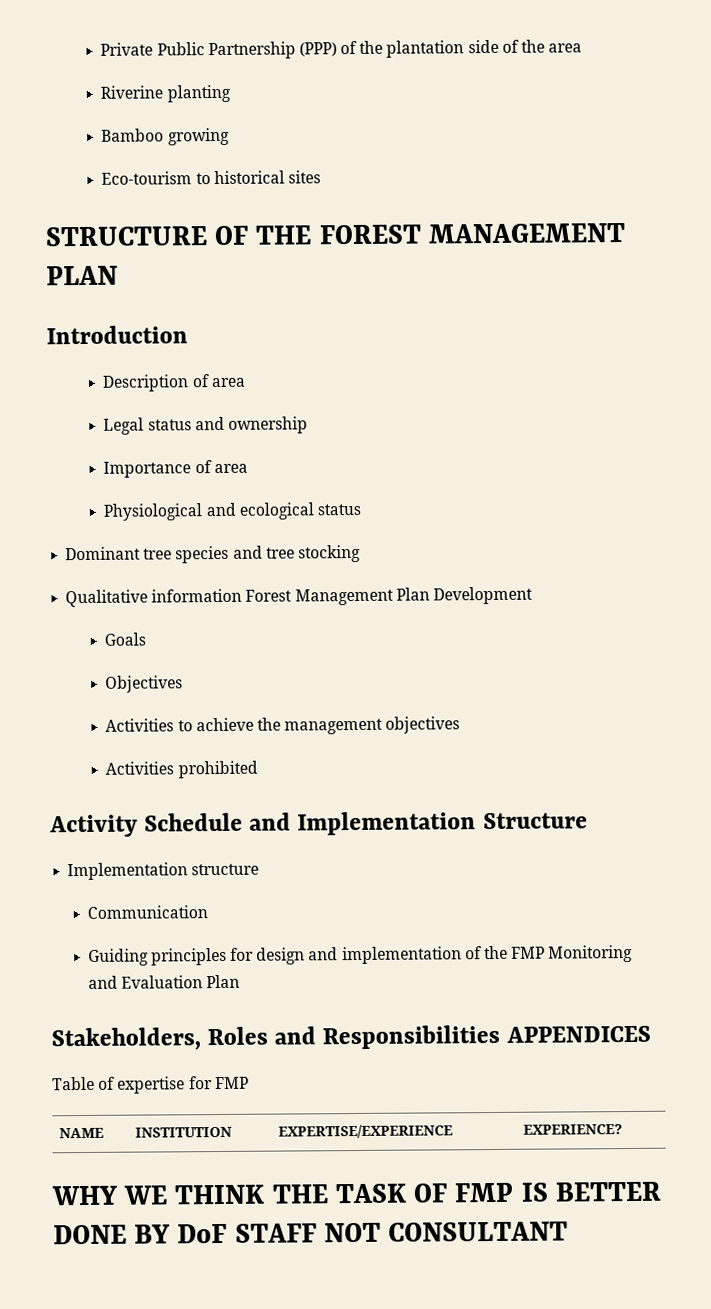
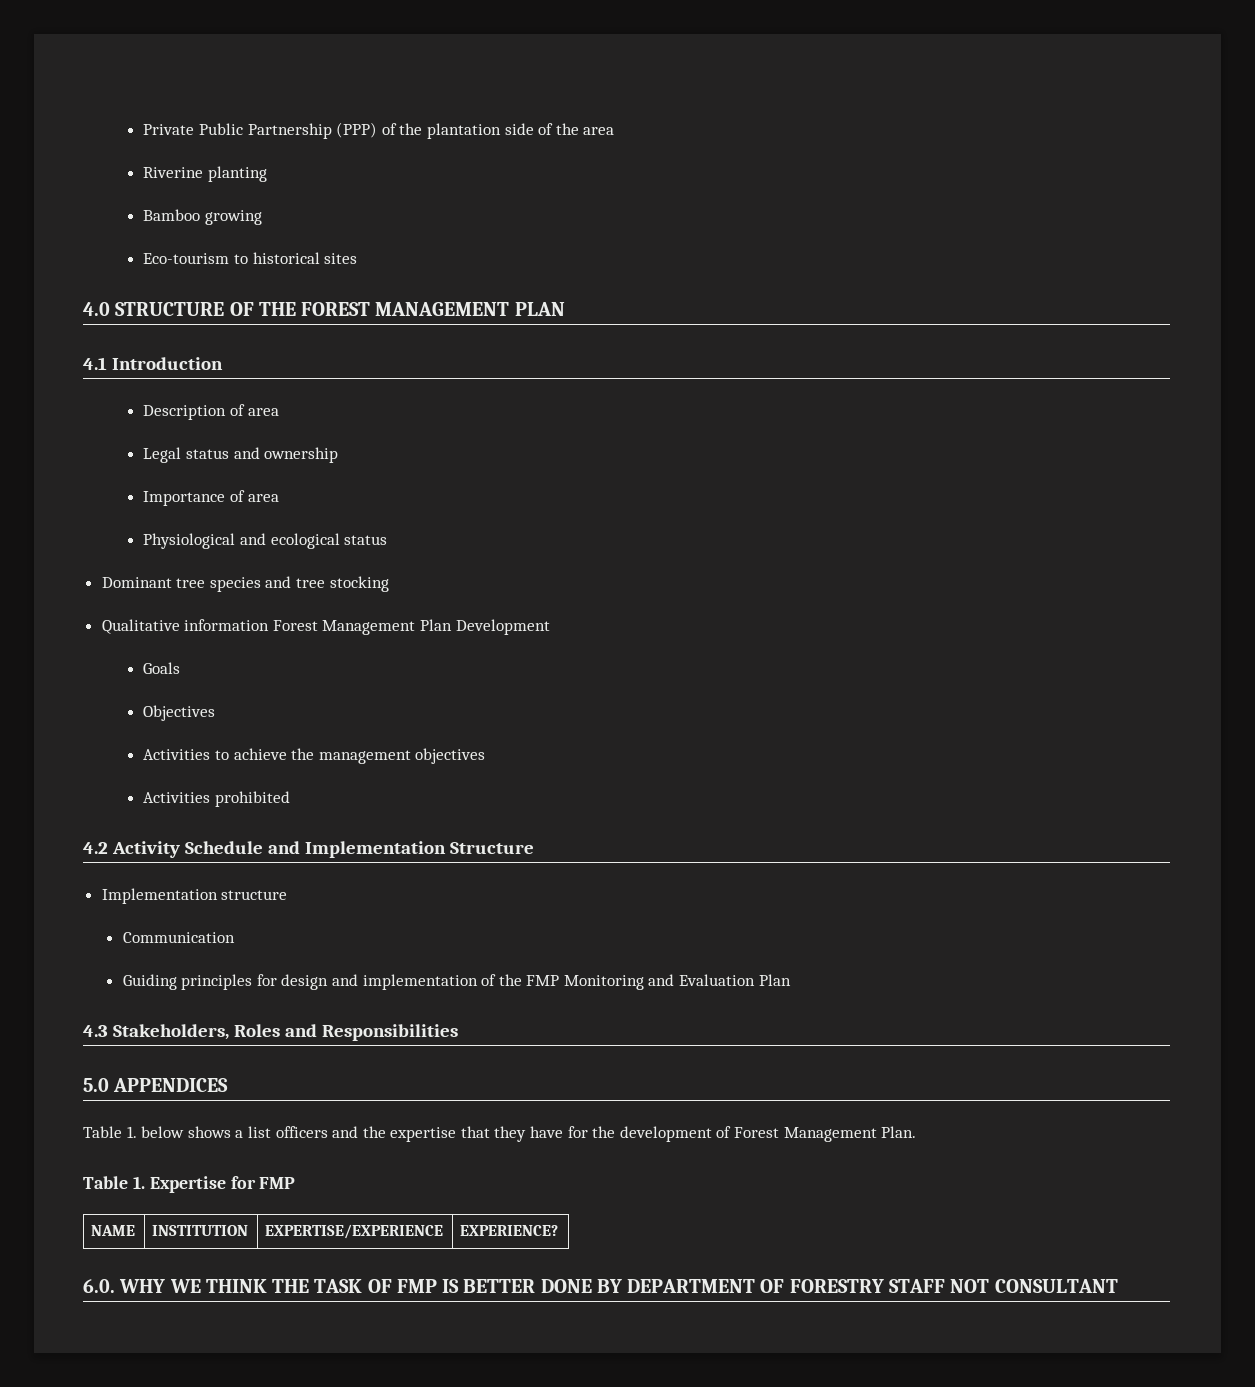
- STRUCTURE OF THE FOREST MANAGEMENT PLAN
+ 4.0 STRUCTURE OF THE FOREST MANAGEMENT PLAN
- Introduction
+ 4.1 Introduction
- Activity Schedule and Implementation Structure
+ 4.2 Activity Schedule and Implementation Structure
- Stakeholders, Roles and Responsibilities APPENDICES
+ 4.3 Stakeholders, Roles and Responsibilities
+ 5.0 APPENDICES
- Table of expertise for FMP
+ Table 1. below shows a list officers and the expertise that they have for the development of Forest Management Plan.
+ Table 1. Expertise for FMP
- WHY WE THINK THE TASK OF FMP IS BETTER DONE BY DoF STAFF NOT CONSULTANT
+ 6.0. WHY WE THINK THE TASK OF FMP IS BETTER DONE BY DEPARTMENT OF FORESTRY STAFF NOT CONSULTANT

